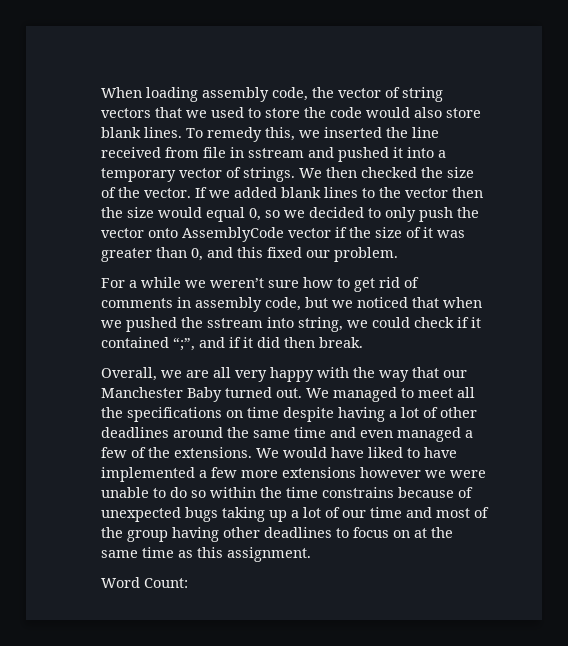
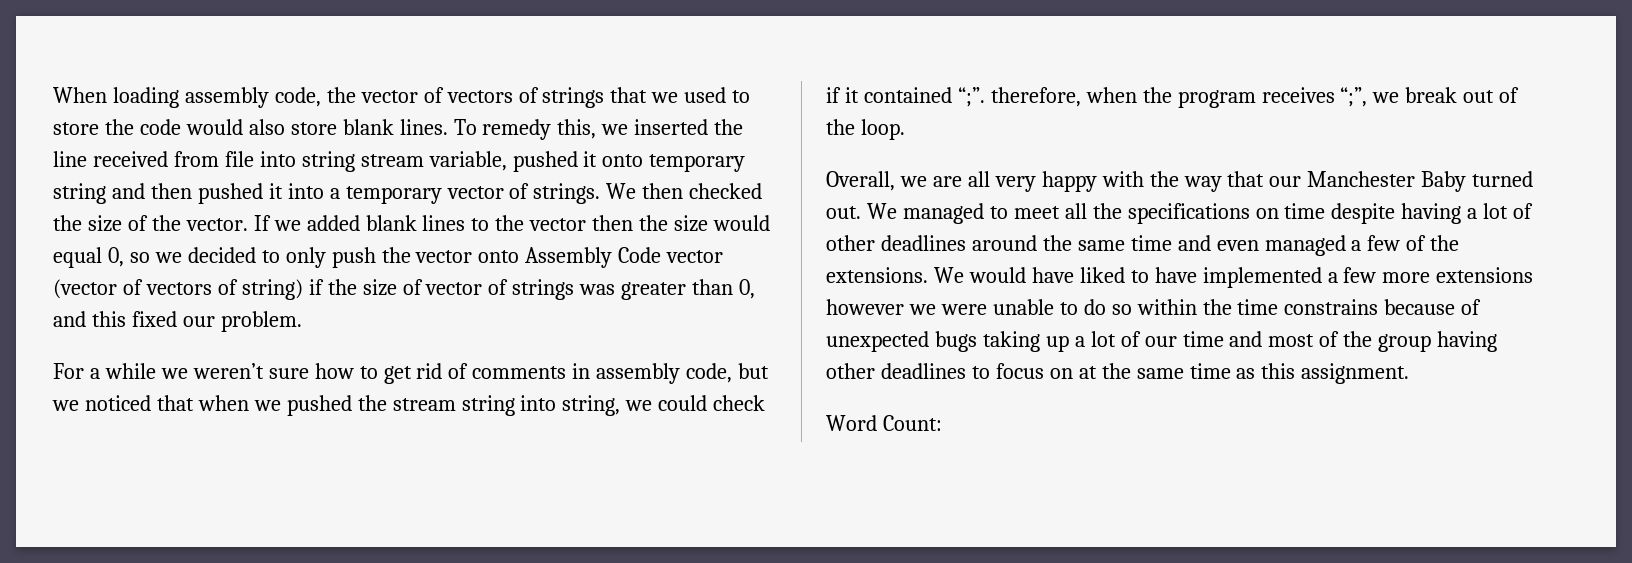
- When loading assembly code, the vector of string vectors that we used to store the code would also store blank lines.
+ When loading assembly code, the vector of vectors of strings that we used to store the code would also store blank lines.
- To remedy this, we inserted the line received from file in sstream and pushed it into a temporary vector of strings.
+ To remedy this, we inserted the line received from file into string stream variable, pushed it onto temporary string and then pushed it into a temporary vector of strings.
- If we added blank lines to the vector then the size would equal 0, so we decided to only push the vector onto AssemblyCode vector if the size of it was greater than 0, and this fixed our problem.
+ If we added blank lines to the vector then the size would equal 0, so we decided to only push the vector onto Assembly Code vector (vector of vectors of string) if the size of vector of strings was greater than 0, and this fixed our problem.
- For a while we weren’t sure how to get rid of comments in assembly code, but we noticed that when we pushed the sstream into string, we could check if it contained “;”, and if it did then break.
+ For a while we weren’t sure how to get rid of comments in assembly code, but we noticed that when we pushed the stream string into string, we could check if it contained “;”. therefore, when the program receives “;”, we break out of the loop.

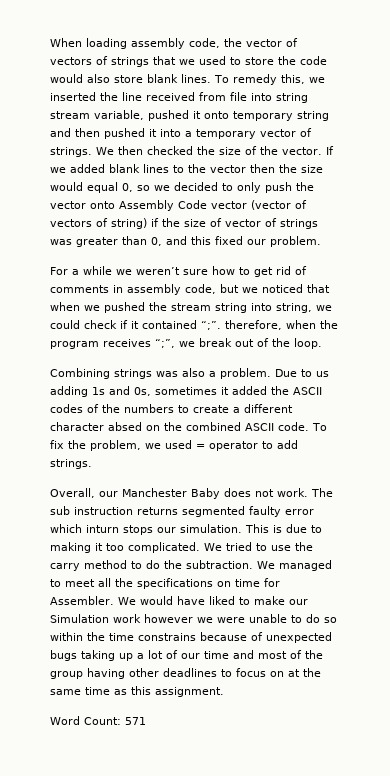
- Overall, we are all very happy with the way that our Manchester Baby turned out.
+ Combining strings was also a problem. Due to us adding 1s and 0s, sometimes it added the ASCII codes of the numbers to create a different character absed on the combined ASCII code. To fix the problem, we used = operator to add strings.
+ Overall, our Manchester Baby does not work. The sub instruction returns segmented faulty error which inturn stops our simulation. This is due to making it too complicated. We tried to use the carry method to do the subtraction.
- We managed to meet all the specifications on time despite having a lot of other deadlines around the same time and even managed a few of the extensions.
+ We managed to meet all the specifications on time for Assembler.
- We would have liked to have implemented a few more extensions however we were unable to do so within the time constrains because of unexpected bugs taking up a lot of our time and most of the group having other deadlines to focus on at the same time as this assignment.
+ We would have liked to make our Simulation work however we were unable to do so within the time constrains because of unexpected bugs taking up a lot of our time and most of the group having other deadlines to focus on at the same time as this assignment.
- Word Count:
+ Word Count: 571

